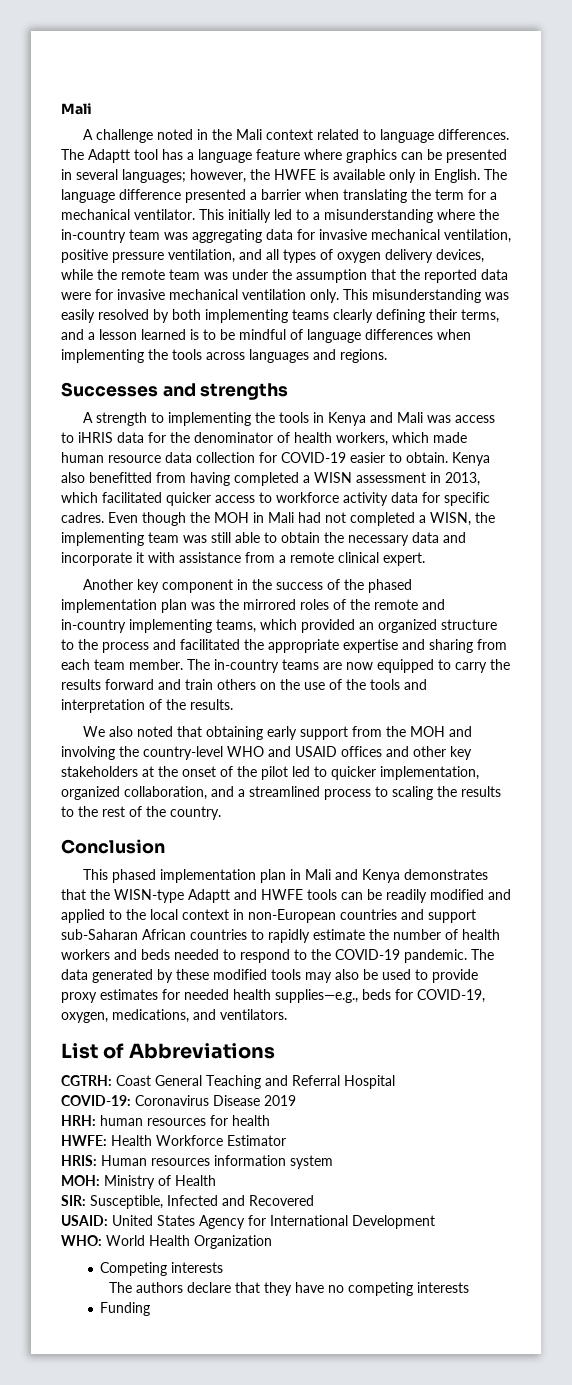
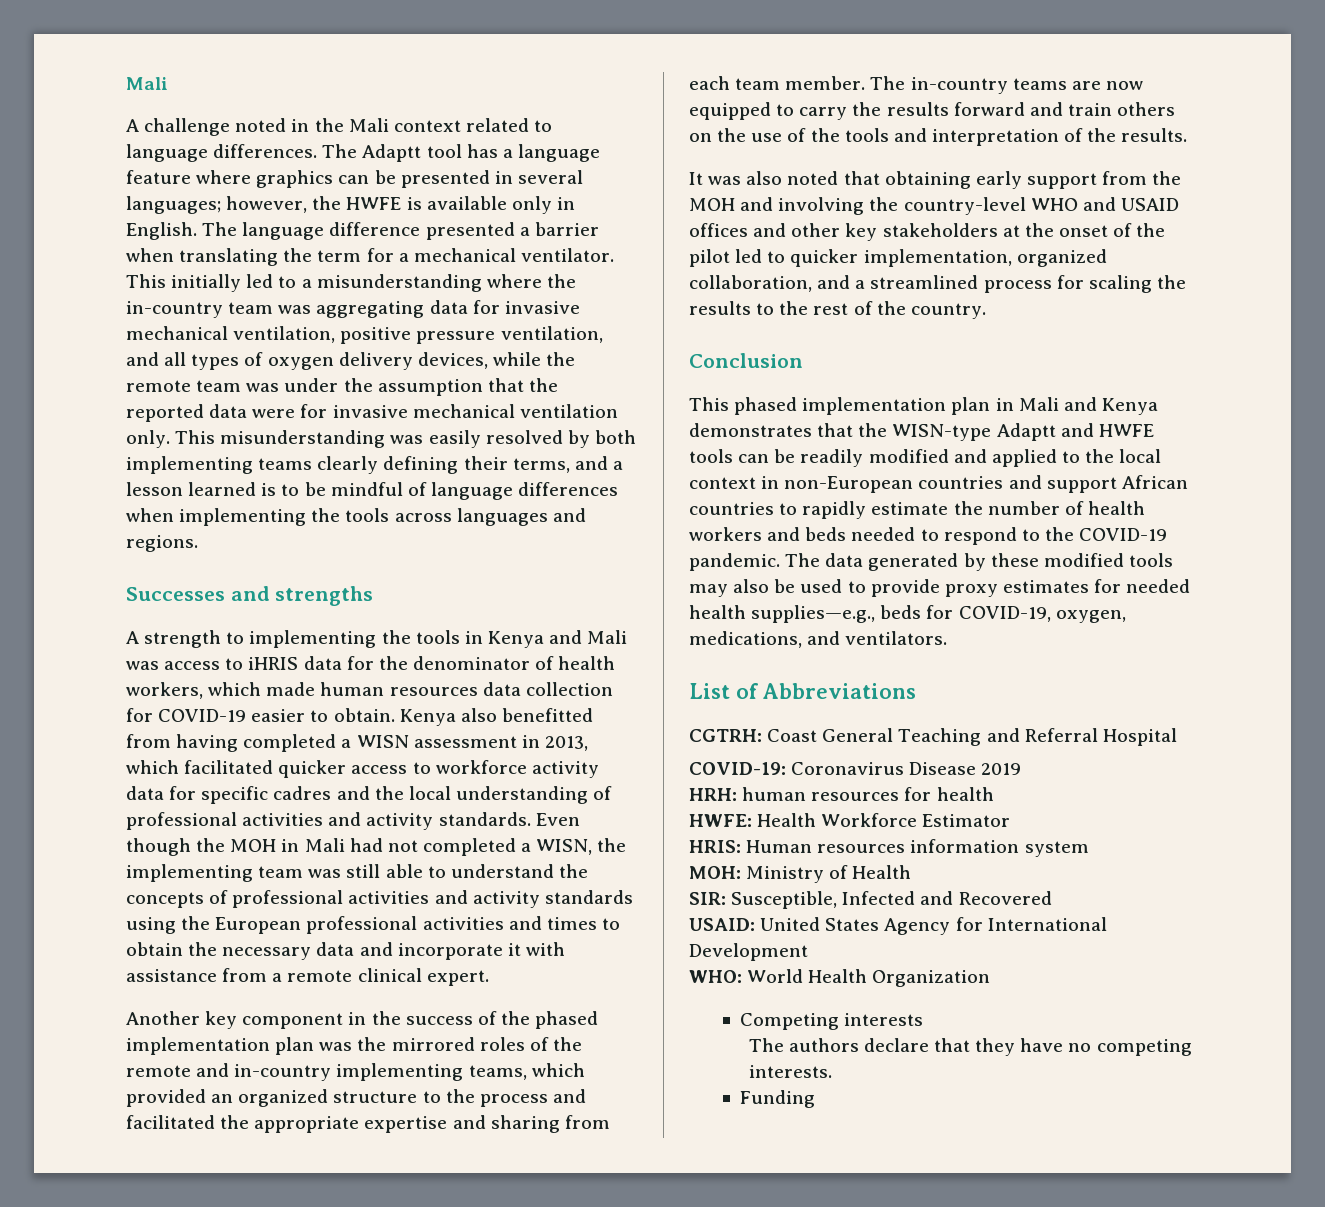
- A strength to implementing the tools in Kenya and Mali was access to iHRIS data for the denominator of health workers, which made human resource data collection for COVID-19 easier to obtain.
+ A strength to implementing the tools in Kenya and Mali was access to iHRIS data for the denominator of health workers, which made human resources data collection for COVID-19 easier to obtain.
- Kenya also benefitted from having completed a WISN assessment in 2013, which facilitated quicker access to workforce activity data for specific cadres.
+ Kenya also benefitted from having completed a WISN assessment in 2013, which facilitated quicker access to workforce activity data for specific cadres and the local understanding of professional activities and activity standards.
- Even though the MOH in Mali had not completed a WISN, the implementing team was still able to obtain the necessary data and incorporate it with assistance from a remote clinical expert.
+ Even though the MOH in Mali had not completed a WISN, the implementing team was still able to understand the concepts of professional activities and activity standards using the European professional activities and times to obtain the necessary data and incorporate it with assistance from a remote clinical expert.
- We also noted that obtaining early support from the MOH and involving the country-level WHO and USAID offices and other key stakeholders at the onset of the pilot led to quicker implementation, organized collaboration, and a streamlined process to scaling the results to the rest of the country.
+ It was also noted that obtaining early support from the MOH and involving the country-level WHO and USAID offices and other key stakeholders at the onset of the pilot led to quicker implementation, organized collaboration, and a streamlined process for scaling the results to the rest of the country.
- This phased implementation plan in Mali and Kenya demonstrates that the WISN-type Adaptt and HWFE tools can be readily modified and applied to the local context in non-European countries and support sub-Saharan African countries to rapidly estimate the number of health workers and beds needed to respond to the COVID-19 pandemic.
+ This phased implementation plan in Mali and Kenya demonstrates that the WISN-type Adaptt and HWFE tools can be readily modified and applied to the local context in non-European countries and support African countries to rapidly estimate the number of health workers and beds needed to respond to the COVID-19 pandemic.
- The authors declare that they have no competing interests
+ The authors declare that they have no competing interests.

